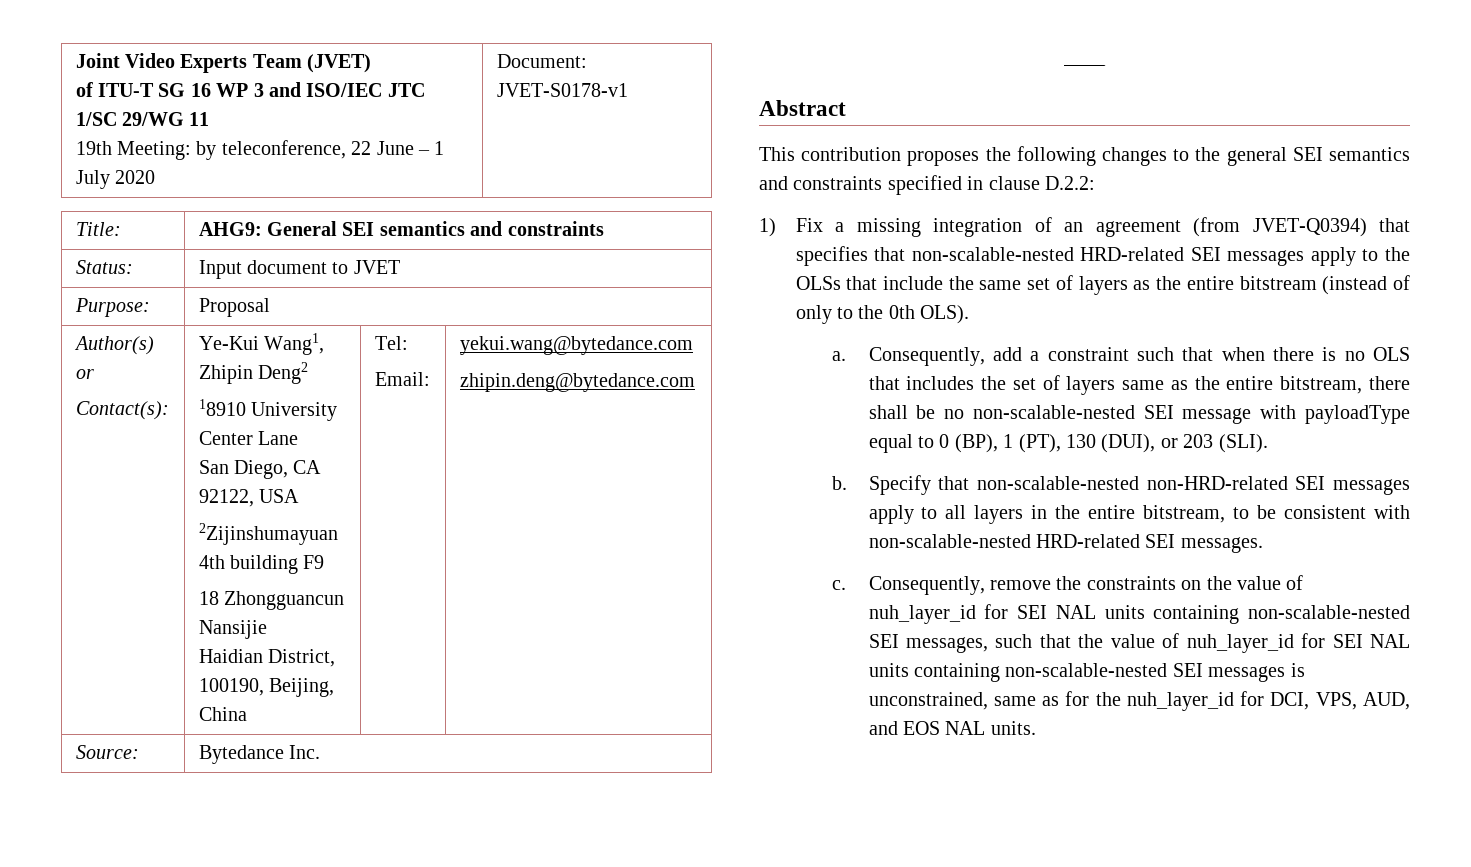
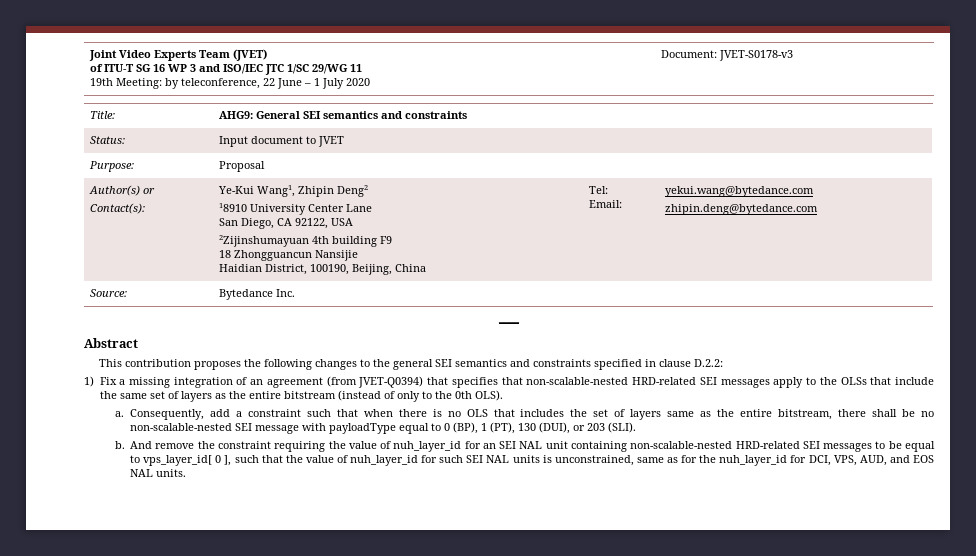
  Joint Video Experts Team (JVET)
  of ITU-T SG 16 WP 3 and ISO/IEC JTC 1/SC 29/WG 11
- 19th Meeting: by teleconference, 22 June – 1 July 2020 | Document: JVET-S0178-v1
+ 19th Meeting: by teleconference, 22 June – 1 July 2020 | Document: JVET-S0178-v3
- Specify that non-scalable-nested non-HRD-related SEI messages apply to all layers in the entire bitstream, to be consistent with non-scalable-nested HRD-related SEI messages.
- c. Consequently, remove the constraints on the value of nuh_layer_id for SEI NAL units containing non-scalable-nested SEI messages, such that the value of nuh_layer_id for SEI NAL units containing non-scalable-nested SEI messages is unconstrained, same as for the nuh_layer_id for DCI, VPS, AUD, and EOS NAL units.
+ And remove the constraint requiring the value of nuh_layer_id for an SEI NAL unit containing non-scalable-nested HRD-related SEI messages to be equal to vps_layer_id[ 0 ], such that the value of nuh_layer_id for such SEI NAL units is unconstrained, same as for the nuh_layer_id for DCI, VPS, AUD, and EOS NAL units.

